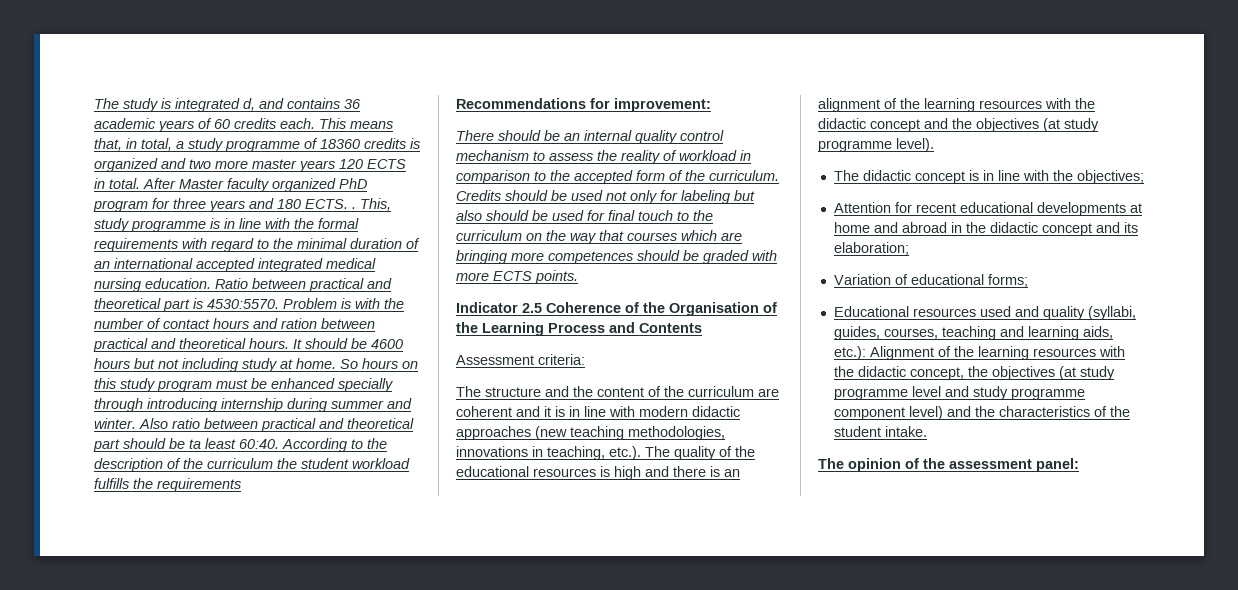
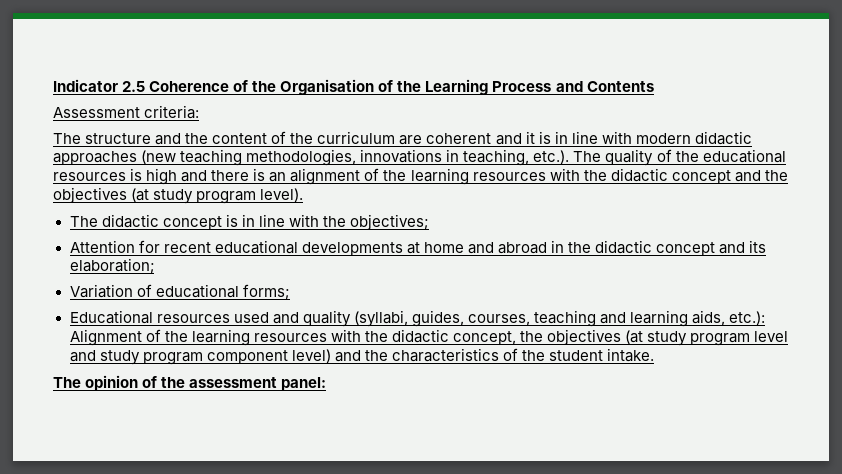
- The study is integrated d, and contains 36 academic years of 60 credits each. This means that, in total, a study programme of 18360 credits is organized and two more master years 120 ECTS in total. After Master faculty organized PhD program for three years and 180 ECTS. . This, study programme is in line with the formal requirements with regard to the minimal duration of an international accepted integrated medical nursing education. Ratio between practical and theoretical part is 4530:5570. Problem is with the number of contact hours and ration between practical and theoretical hours. It should be 4600 hours but not including study at home. So hours on this study program must be enhanced specially through introducing internship during summer and winter. Also ratio between practical and theoretical part should be ta least 60:40. According to the description of the curriculum the student workload fulfills the requirements
- Recommendations for improvement:
- There should be an internal quality control mechanism to assess the reality of workload in comparison to the accepted form of the curriculum. Credits should be used not only for labeling but also should be used for final touch to the curriculum on the way that courses which are bringing more competences should be graded with more ECTS points.
- The structure and the content of the curriculum are coherent and it is in line with modern didactic approaches (new teaching methodologies, innovations in teaching, etc.). The quality of the educational resources is high and there is an alignment of the learning resources with the didactic concept and the objectives (at study programme level).
+ The structure and the content of the curriculum are coherent and it is in line with modern didactic approaches (new teaching methodologies, innovations in teaching, etc.). The quality of the educational resources is high and there is an alignment of the learning resources with the didactic concept and the objectives (at study program level).
- Educational resources used and quality (syllabi, guides, courses, teaching and learning aids, etc.): Alignment of the learning resources with the didactic concept, the objectives (at study programme level and study programme component level) and the characteristics of the student intake.
+ Educational resources used and quality (syllabi, guides, courses, teaching and learning aids, etc.): Alignment of the learning resources with the didactic concept, the objectives (at study program level and study program component level) and the characteristics of the student intake.

